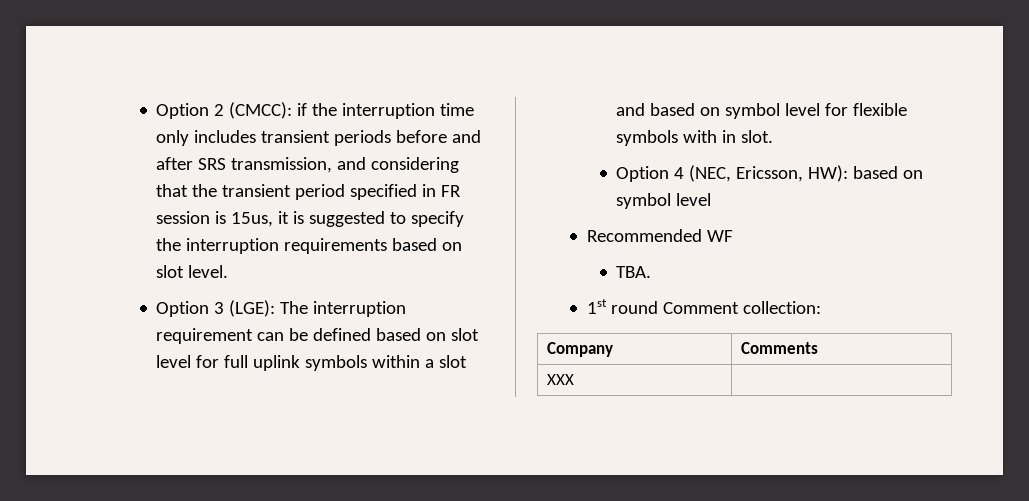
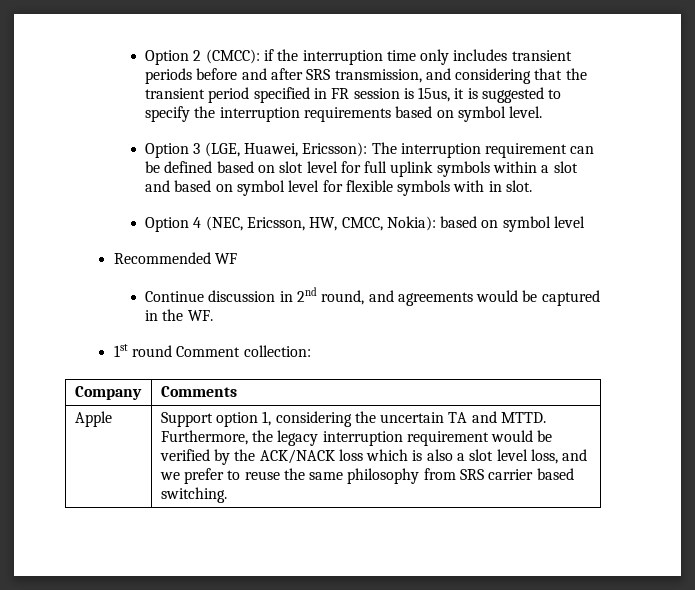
- Option 2 (CMCC): if the interruption time only includes transient periods before and after SRS transmission, and considering that the transient period specified in FR session is 15us, it is suggested to specify the interruption requirements based on slot level.
+ Option 2 (CMCC): if the interruption time only includes transient periods before and after SRS transmission, and considering that the transient period specified in FR session is 15us, it is suggested to specify the interruption requirements based on symbol level.
- Option 3 (LGE): The interruption requirement can be defined based on slot level for full uplink symbols within a slot and based on symbol level for flexible symbols with in slot.
+ Option 3 (LGE, Huawei, Ericsson): The interruption requirement can be defined based on slot level for full uplink symbols within a slot and based on symbol level for flexible symbols with in slot.
- Option 4 (NEC, Ericsson, HW): based on symbol level
+ Option 4 (NEC, Ericsson, HW, CMCC, Nokia): based on symbol level
- TBA.
+ Continue discussion in 2nd round, and agreements would be captured in the WF.
- XXX
+ Apple | Support option 1, considering the uncertain TA and MTTD. Furthermore, the legacy interruption requirement would be verified by the ACK/NACK loss which is also a slot level loss, and we prefer to reuse the same philosophy from SRS carrier based switching.

